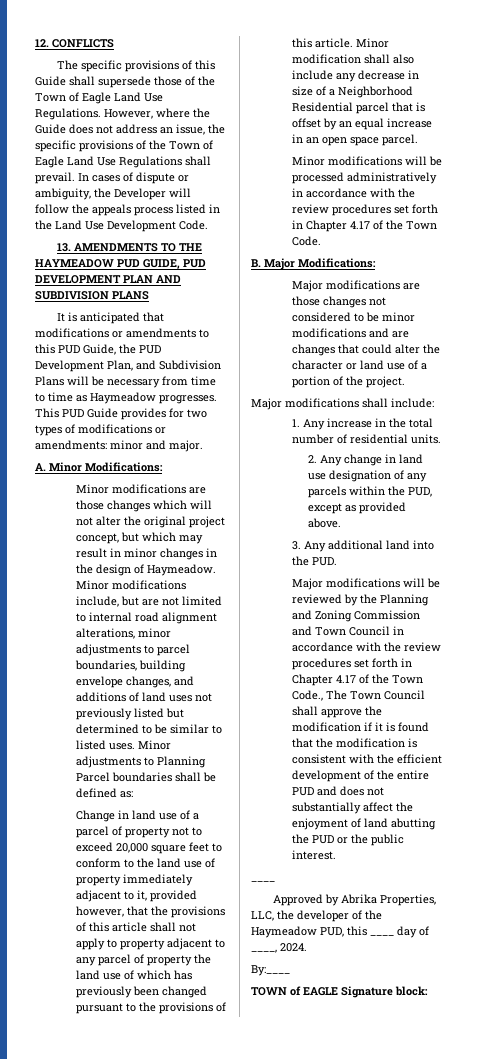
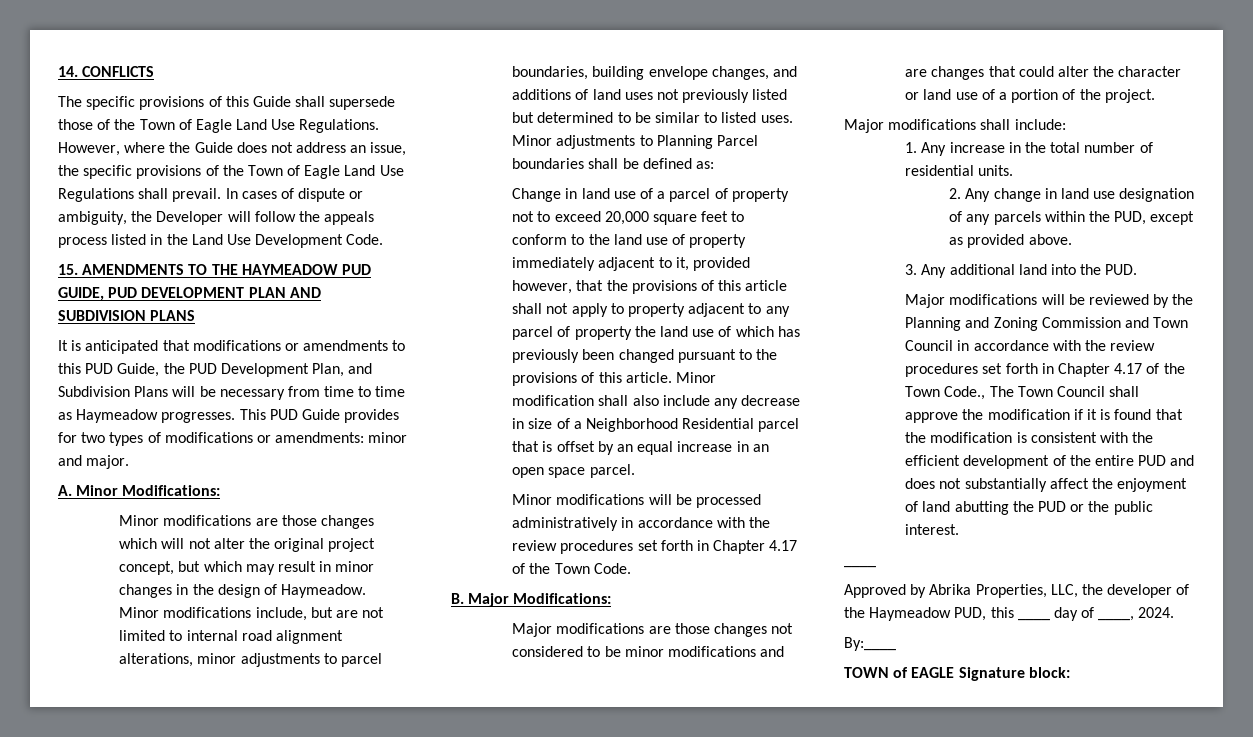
- 12. CONFLICTS
+ 14. CONFLICTS
- 13. AMENDMENTS TO THE HAYMEADOW PUD GUIDE, PUD DEVELOPMENT PLAN AND SUBDIVISION PLANS
+ 15. AMENDMENTS TO THE HAYMEADOW PUD GUIDE, PUD DEVELOPMENT PLAN AND SUBDIVISION PLANS

